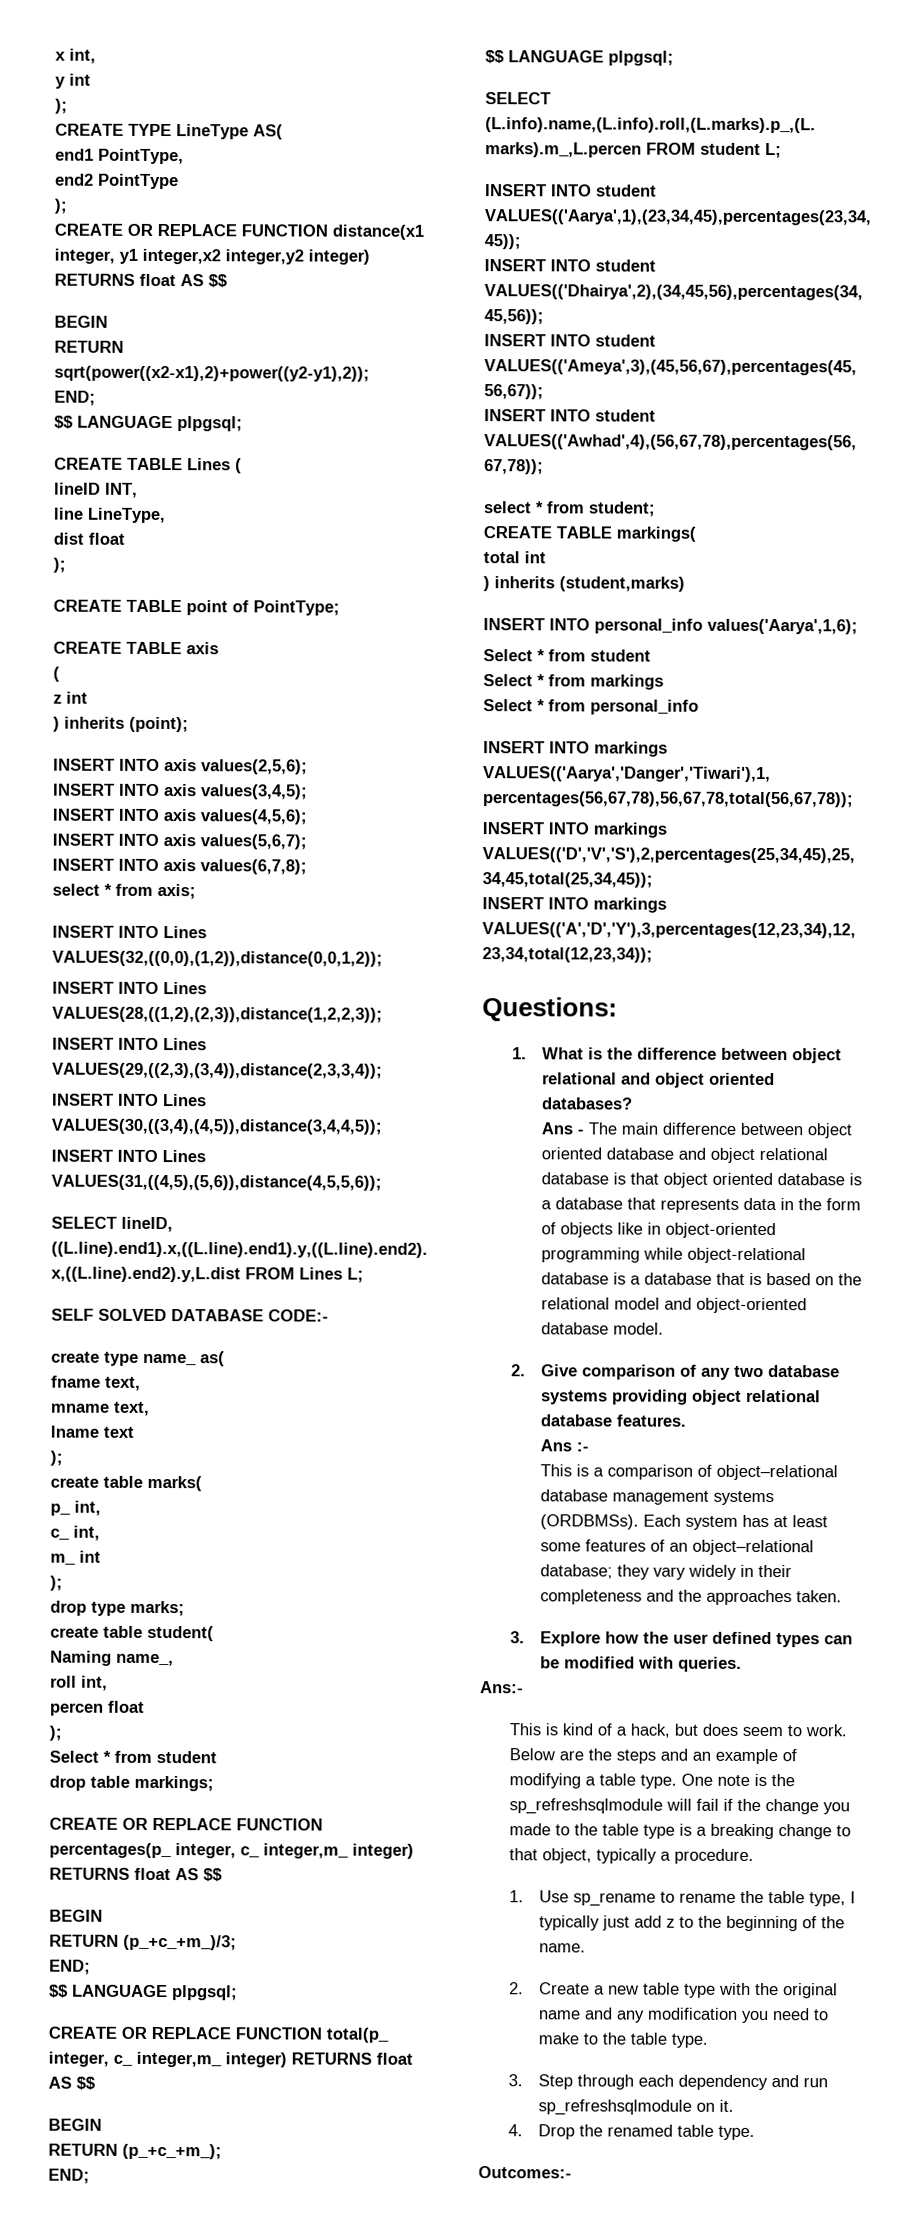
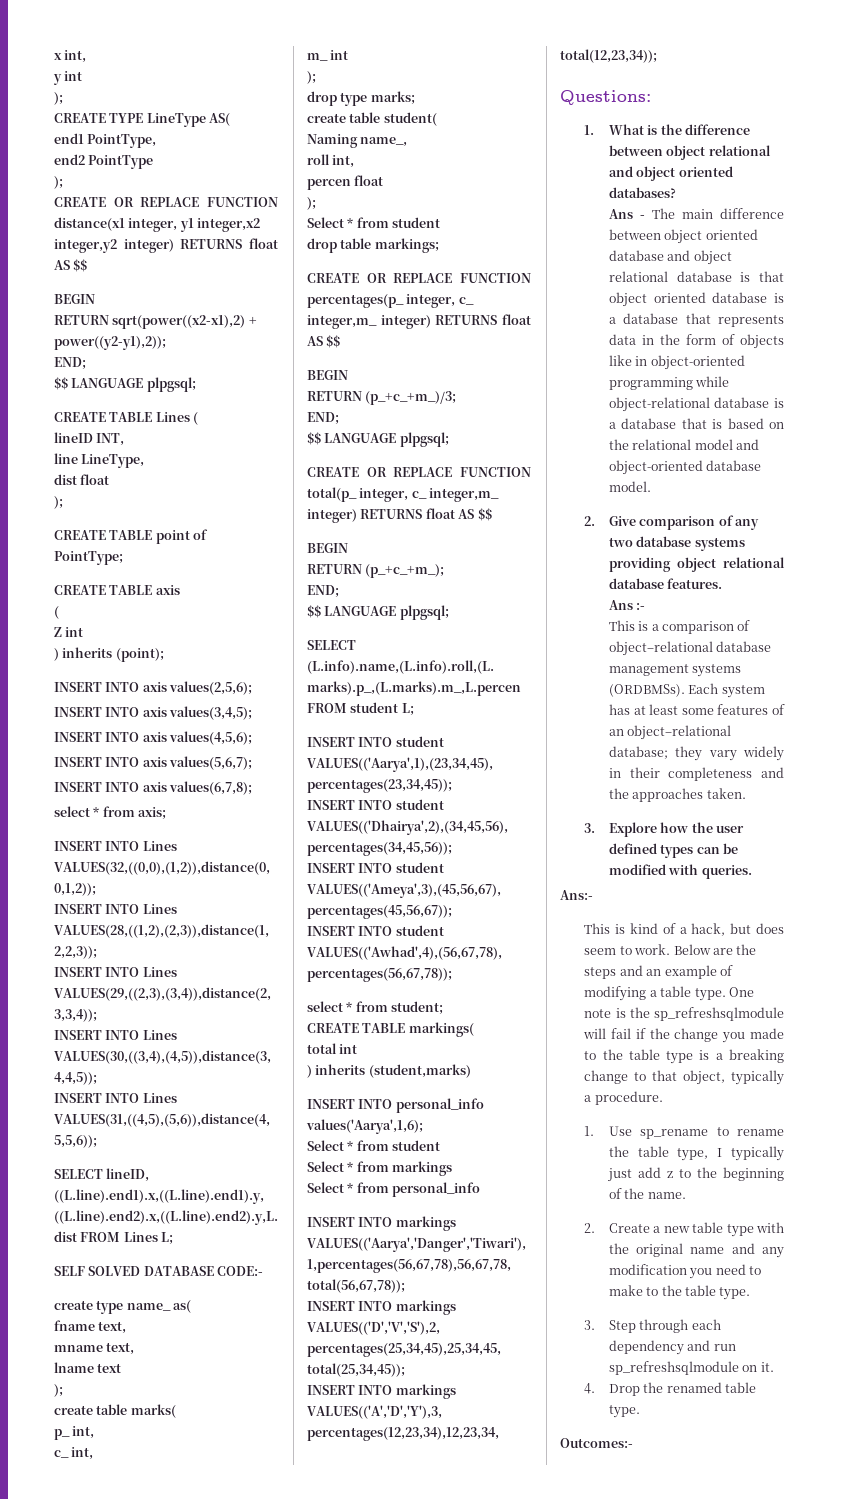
- RETURN sqrt(power((x2-x1),2)+power((y2-y1),2));
+ RETURN sqrt(power((x2-x1),2) + power((y2-y1),2));
- z int
+ Z int

